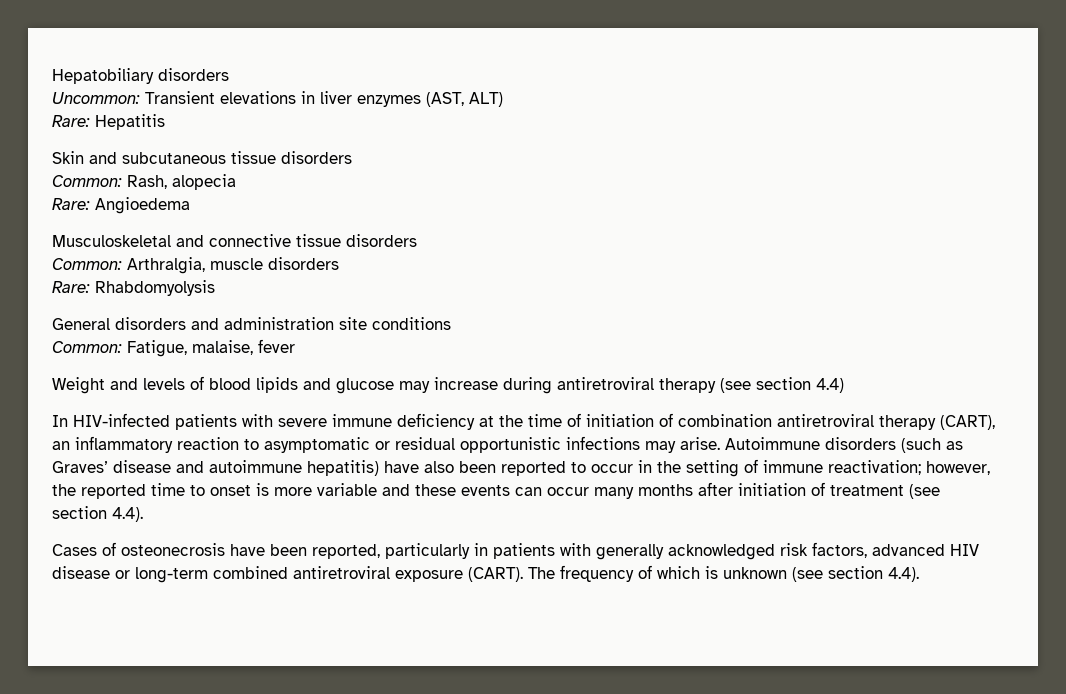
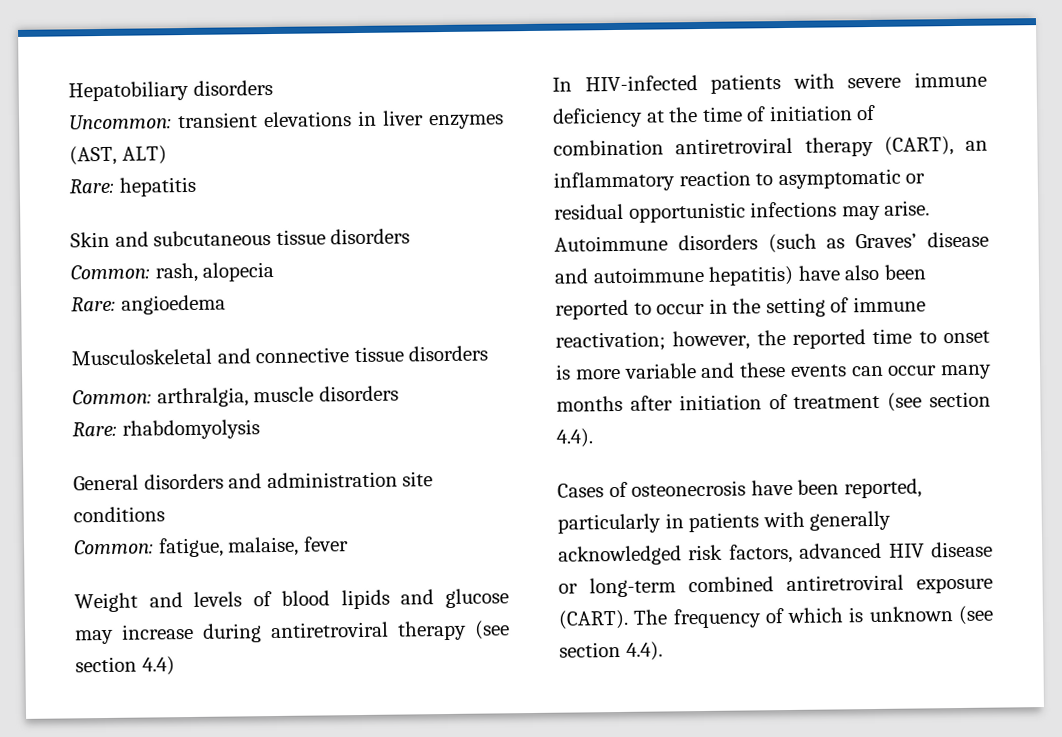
- Uncommon: Transient elevations in liver enzymes (AST, ALT)
+ Uncommon: transient elevations in liver enzymes (AST, ALT)
- Rare: Hepatitis
+ Rare: hepatitis
- Common: Rash, alopecia
+ Common: rash, alopecia
- Rare: Angioedema
+ Rare: angioedema
- Common: Arthralgia, muscle disorders
+ Common: arthralgia, muscle disorders
- Rare: Rhabdomyolysis
+ Rare: rhabdomyolysis
- Common: Fatigue, malaise, fever
+ Common: fatigue, malaise, fever

